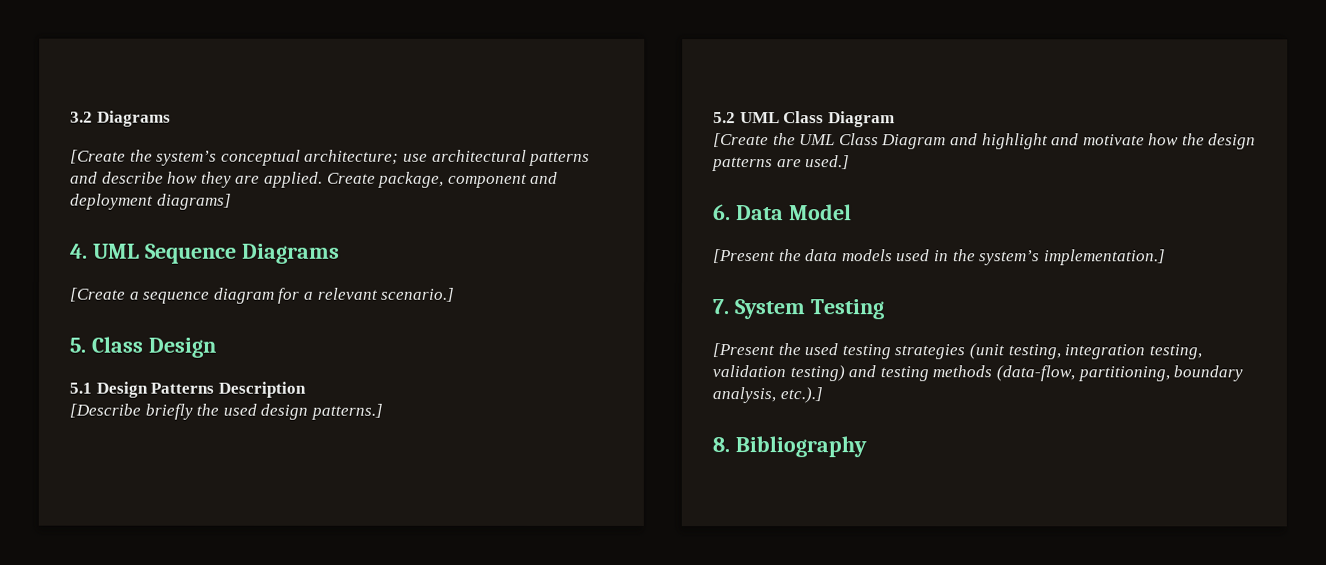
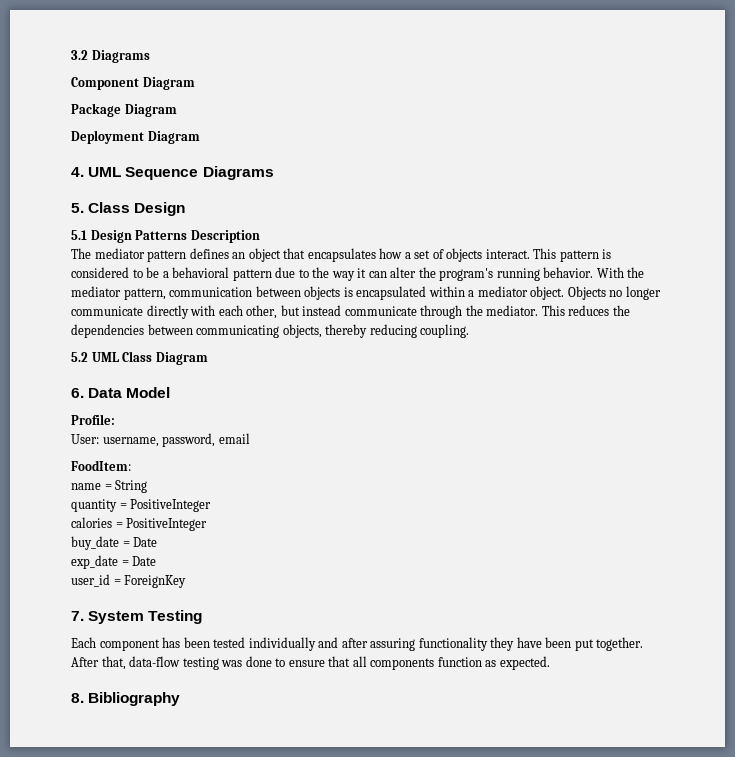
- [Create the system’s conceptual architecture; use architectural patterns and describe how they are applied. Create package, component and deployment diagrams]
+ Component Diagram
+ Package Diagram
+ Deployment Diagram
  4. UML Sequence Diagrams
- [Create a sequence diagram for a relevant scenario.]
- [Describe briefly the used design patterns.]
+ The mediator pattern defines an object that encapsulates how a set of objects interact. This pattern is considered to be a behavioral pattern due to the way it can alter the program's running behavior. With the mediator pattern, communication between objects is encapsulated within a mediator object. Objects no longer communicate directly with each other, but instead communicate through the mediator. This reduces the dependencies between communicating objects, thereby reducing coupling.
  5.2 UML Class Diagram
- [Create the UML Class Diagram and highlight and motivate how the design patterns are used.]
  6. Data Model
- [Present the data models used in the system’s implementation.]
+ Profile:
+ User: username, password, email
+ FoodItem:
+ name = String
+ quantity = PositiveInteger
+ calories = PositiveInteger
+ buy_date = Date
+ exp_date = Date
+ user_id = ForeignKey
  7. System Testing
- [Present the used testing strategies (unit testing, integration testing, validation testing) and testing methods (data-flow, partitioning, boundary analysis, etc.).]
+ Each component has been tested individually and after assuring functionality they have been put together. After that, data-flow testing was done to ensure that all components function as expected.

